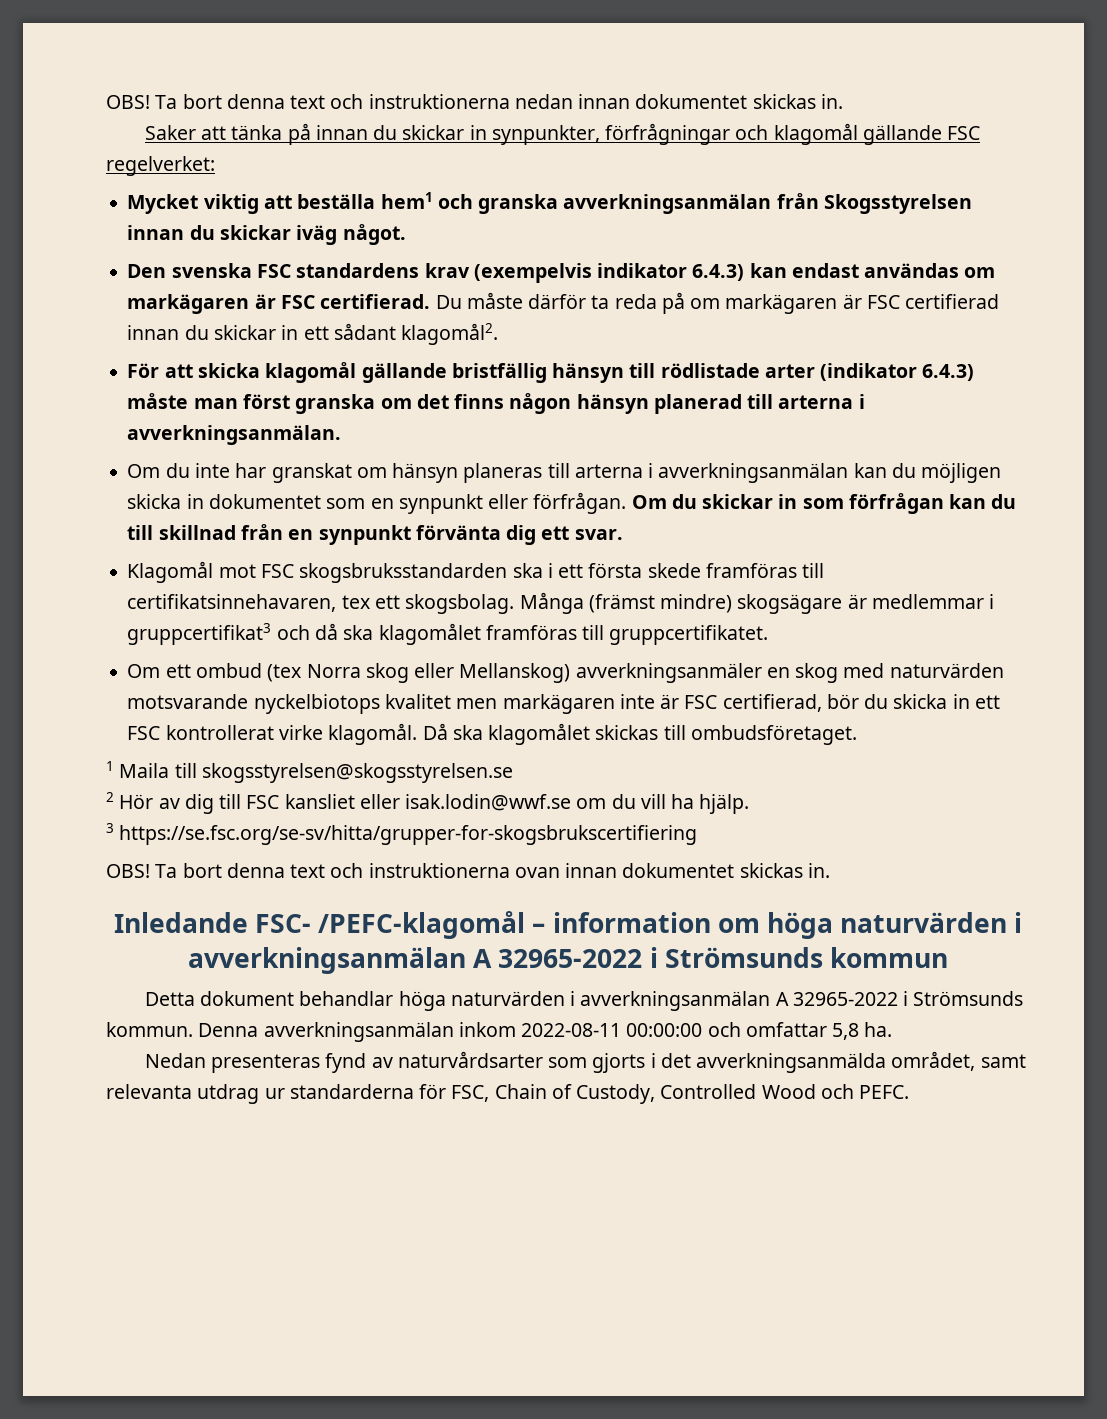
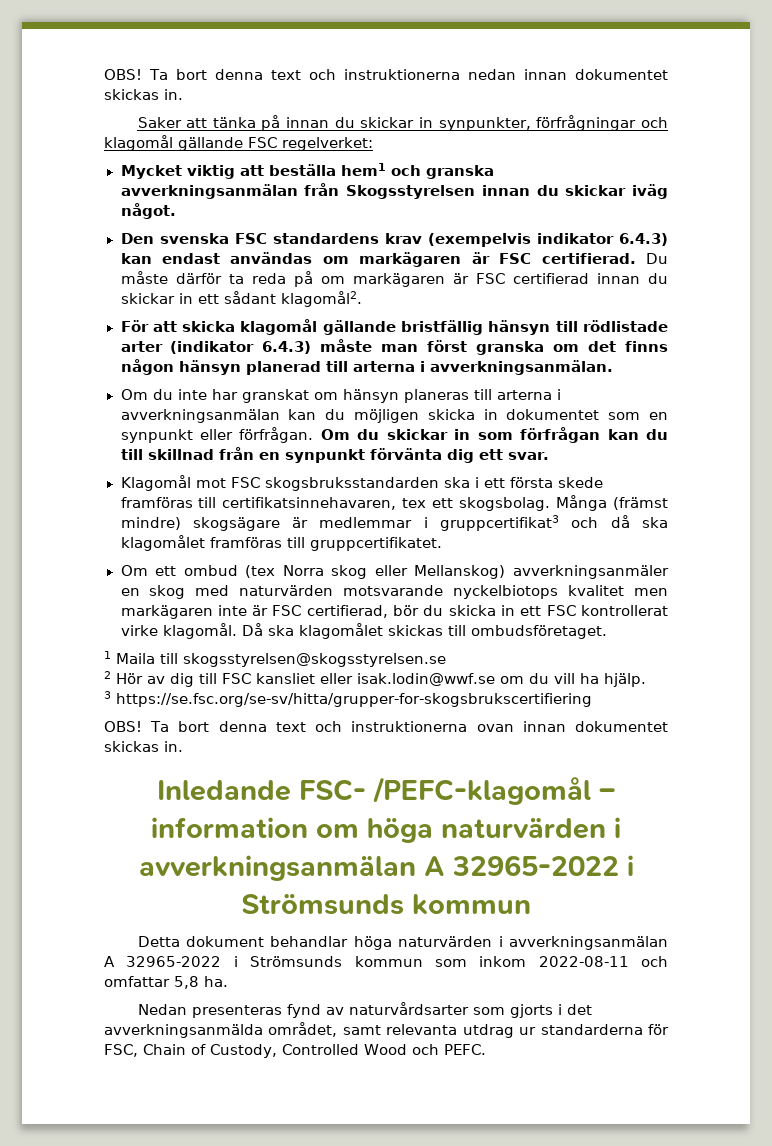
- Detta dokument behandlar höga naturvärden i avverkningsanmälan A 32965-2022 i Strömsunds kommun. Denna avverkningsanmälan inkom 2022-08-11 00:00:00 och omfattar 5,8 ha.
+ Detta dokument behandlar höga naturvärden i avverkningsanmälan A 32965-2022 i Strömsunds kommun som inkom 2022-08-11 och omfattar 5,8 ha.

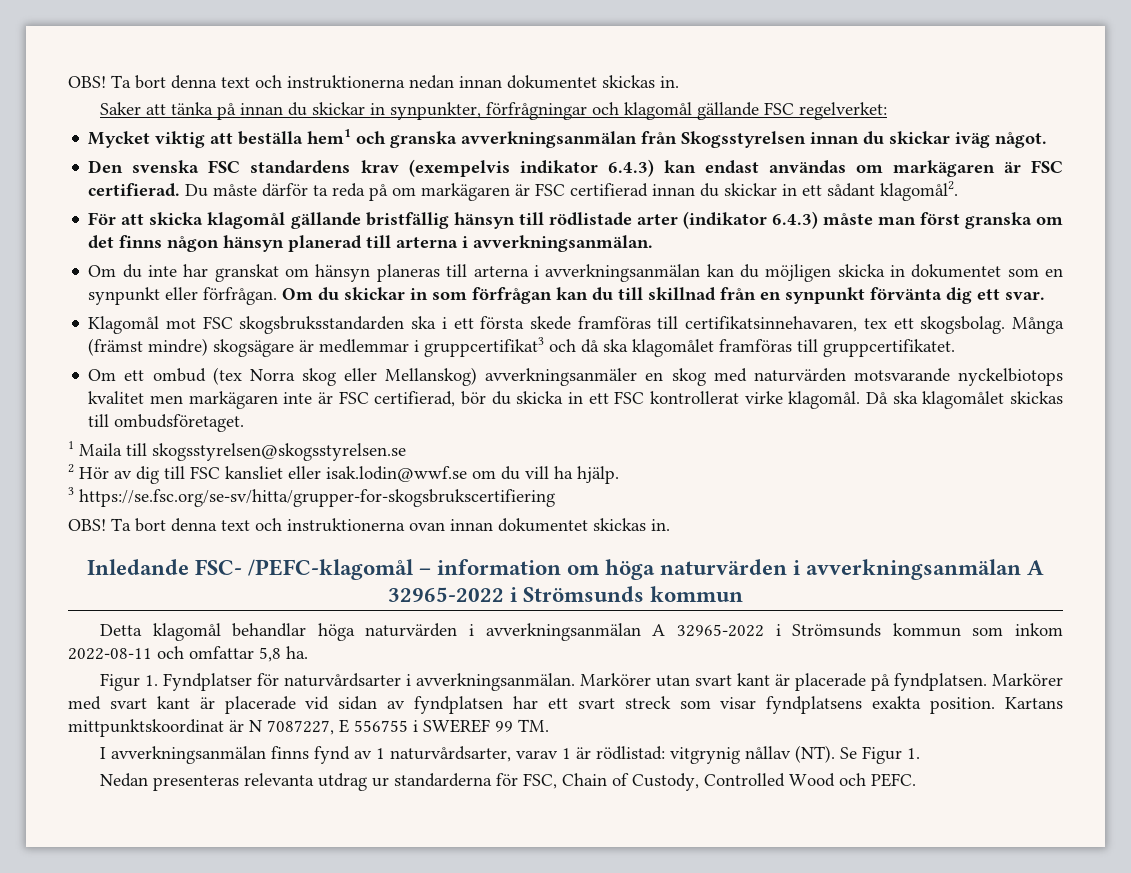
- Detta dokument behandlar höga naturvärden i avverkningsanmälan A 32965-2022 i Strömsunds kommun som inkom 2022-08-11 och omfattar 5,8 ha.
+ Detta klagomål behandlar höga naturvärden i avverkningsanmälan A 32965-2022 i Strömsunds kommun som inkom 2022-08-11 och omfattar 5,8 ha.
- Nedan presenteras fynd av naturvårdsarter som gjorts i det avverkningsanmälda området, samt relevanta utdrag ur standarderna för FSC, Chain of Custody, Controlled Wood och PEFC.
+ Figur 1. Fyndplatser för naturvårdsarter i avverkningsanmälan. Markörer utan svart kant är placerade på fyndplatsen. Markörer med svart kant är placerade vid sidan av fyndplatsen har ett svart streck som visar fyndplatsens exakta position. Kartans mittpunktskoordinat är N 7087227, E 556755 i SWEREF 99 TM.
+ I avverkningsanmälan finns fynd av 1 naturvårdsarter, varav 1 är rödlistad: vitgrynig nållav (NT). Se Figur 1.
+ Nedan presenteras relevanta utdrag ur standarderna för FSC, Chain of Custody, Controlled Wood och PEFC.

